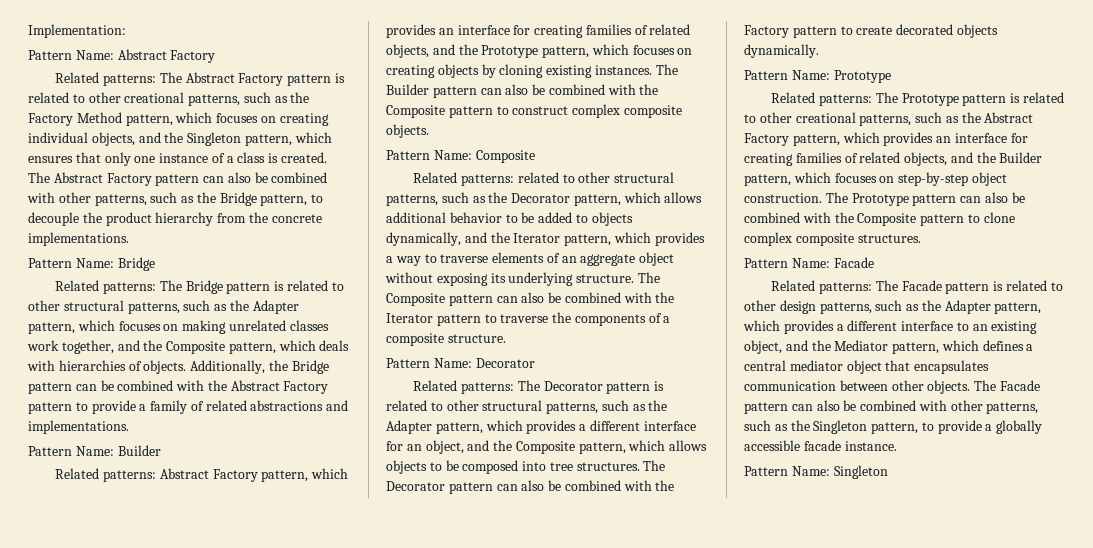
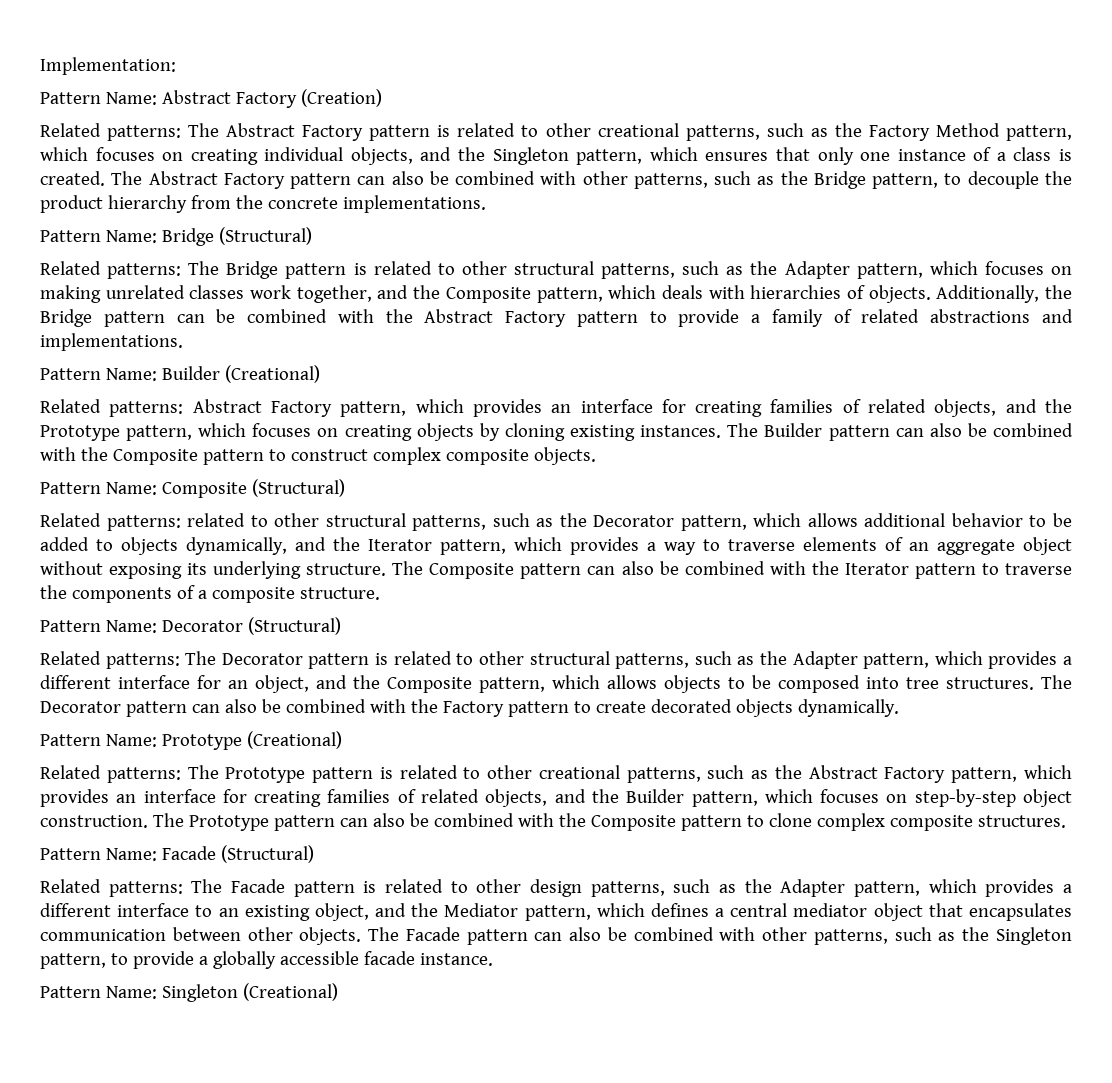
- Pattern Name: Abstract Factory
+ Pattern Name: Abstract Factory (Creation)
- Pattern Name: Bridge
+ Pattern Name: Bridge (Structural)
- Pattern Name: Builder
+ Pattern Name: Builder (Creational)
- Pattern Name: Composite
+ Pattern Name: Composite (Structural)
- Pattern Name: Decorator
+ Pattern Name: Decorator (Structural)
- Pattern Name: Prototype
+ Pattern Name: Prototype (Creational)
- Pattern Name: Facade
+ Pattern Name: Facade (Structural)
- Pattern Name: Singleton
+ Pattern Name: Singleton (Creational)

